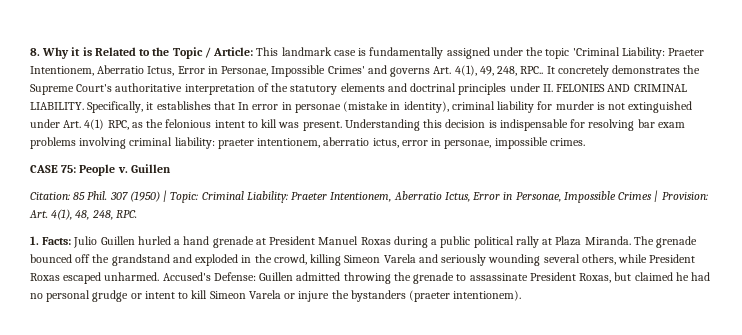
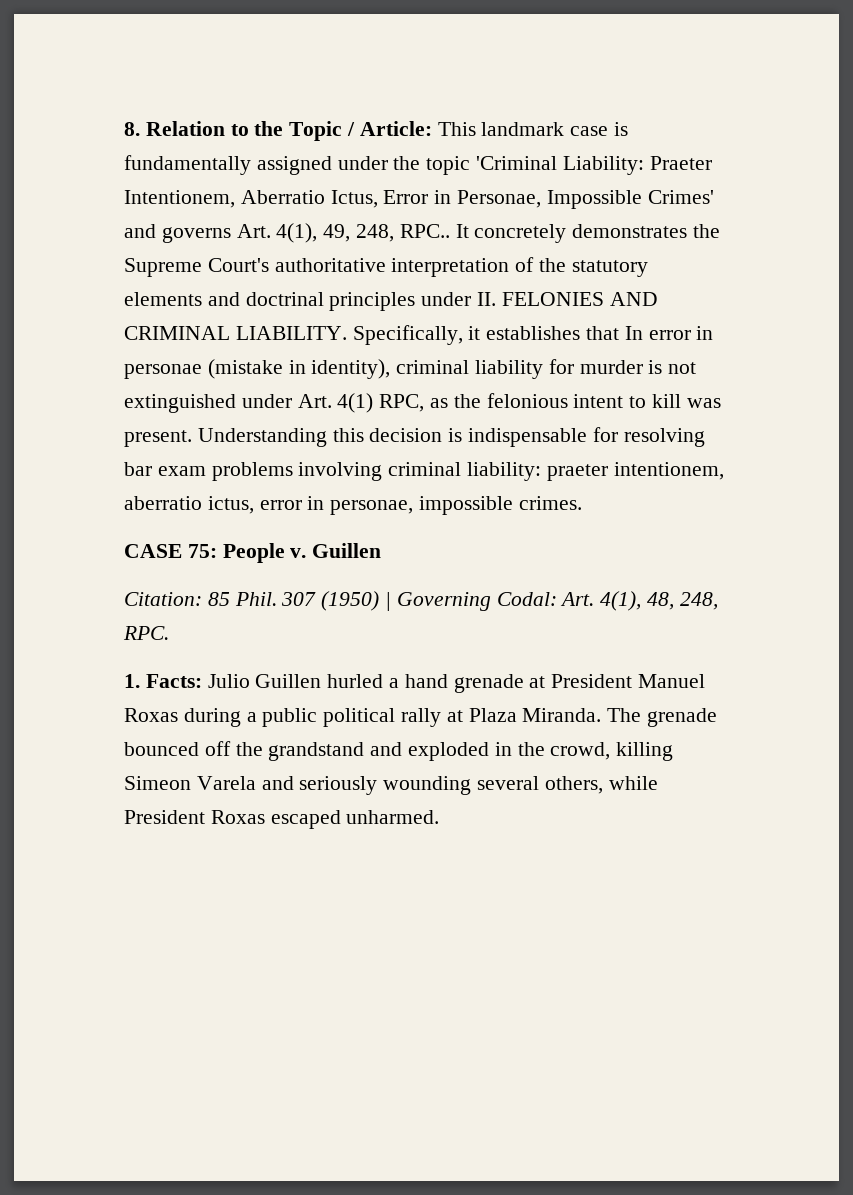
- 8. Why it is Related to the Topic / Article: This landmark case is fundamentally assigned under the topic 'Criminal Liability: Praeter Intentionem, Aberratio Ictus, Error in Personae, Impossible Crimes' and governs Art. 4(1), 49, 248, RPC..
+ 8. Relation to the Topic / Article: This landmark case is fundamentally assigned under the topic 'Criminal Liability: Praeter Intentionem, Aberratio Ictus, Error in Personae, Impossible Crimes' and governs Art. 4(1), 49, 248, RPC..
- 307 (1950) | Topic: Criminal Liability: Praeter Intentionem, Aberratio Ictus, Error in Personae, Impossible Crimes | Provision: Art. 4(1), 48, 248, RPC.
+ 307 (1950) | Governing Codal: Art. 4(1), 48, 248, RPC.
- Accused's Defense: Guillen admitted throwing the grenade to assassinate President Roxas, but claimed he had no personal grudge or intent to kill Simeon Varela or injure the bystanders (praeter intentionem).

